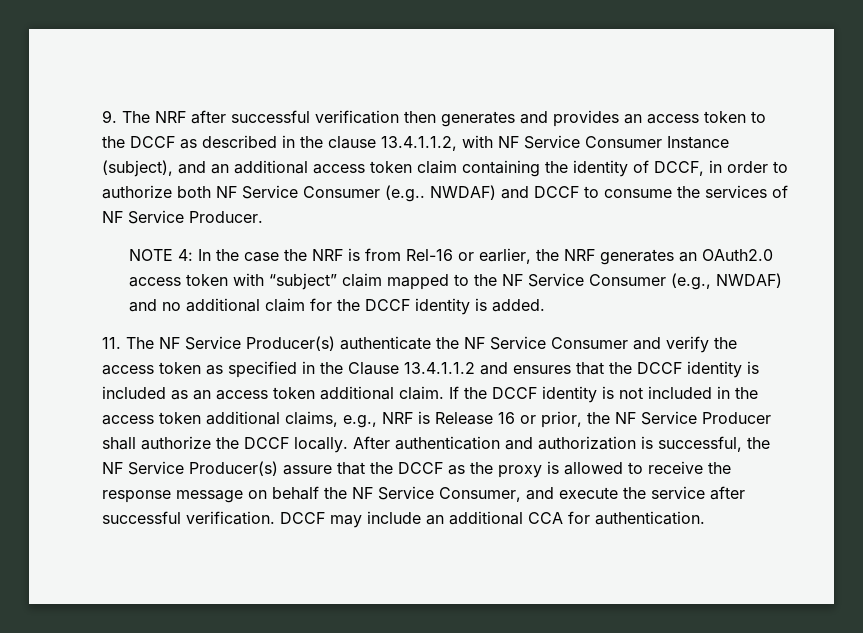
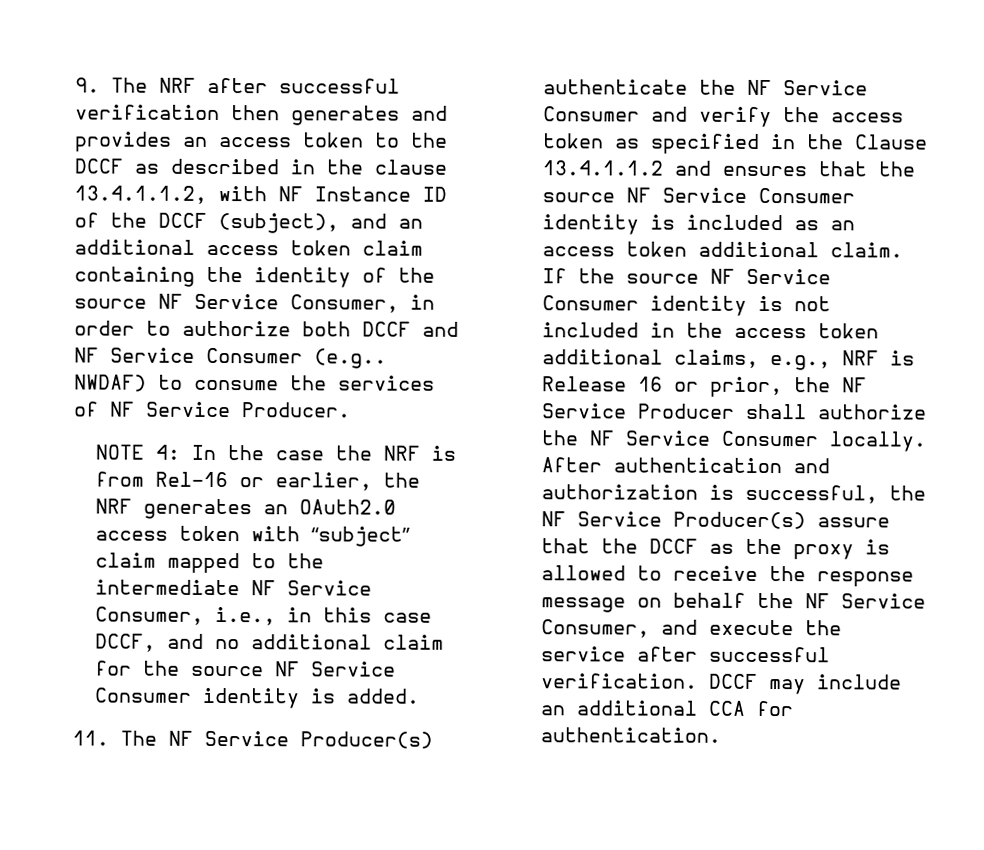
- 9. The NRF after successful verification then generates and provides an access token to the DCCF as described in the clause 13.4.1.1.2, with NF Service Consumer Instance (subject), and an additional access token claim containing the identity of DCCF, in order to authorize both NF Service Consumer (e.g..
+ 9. The NRF after successful verification then generates and provides an access token to the DCCF as described in the clause 13.4.1.1.2, with NF Instance ID of the DCCF (subject), and an additional access token claim containing the identity of the source NF Service Consumer, in order to authorize both DCCF and NF Service Consumer (e.g..
- NWDAF) and DCCF to consume the services of NF Service Producer.
+ NWDAF) to consume the services of NF Service Producer.
- NOTE 4: In the case the NRF is from Rel-16 or earlier, the NRF generates an OAuth2.0 access token with “subject” claim mapped to the NF Service Consumer (e.g., NWDAF) and no additional claim for the DCCF identity is added.
+ NOTE 4: In the case the NRF is from Rel-16 or earlier, the NRF generates an OAuth2.0 access token with “subject” claim mapped to the intermediate NF Service Consumer, i.e., in this case DCCF, and no additional claim for the source NF Service Consumer identity is added.
- 11. The NF Service Producer(s) authenticate the NF Service Consumer and verify the access token as specified in the Clause 13.4.1.1.2 and ensures that the DCCF identity is included as an access token additional claim.
+ 11. The NF Service Producer(s) authenticate the NF Service Consumer and verify the access token as specified in the Clause 13.4.1.1.2 and ensures that the source NF Service Consumer identity is included as an access token additional claim.
- If the DCCF identity is not included in the access token additional claims, e.g., NRF is Release 16 or prior, the NF Service Producer shall authorize the DCCF locally.
+ If the source NF Service Consumer identity is not included in the access token additional claims, e.g., NRF is Release 16 or prior, the NF Service Producer shall authorize the NF Service Consumer locally.

